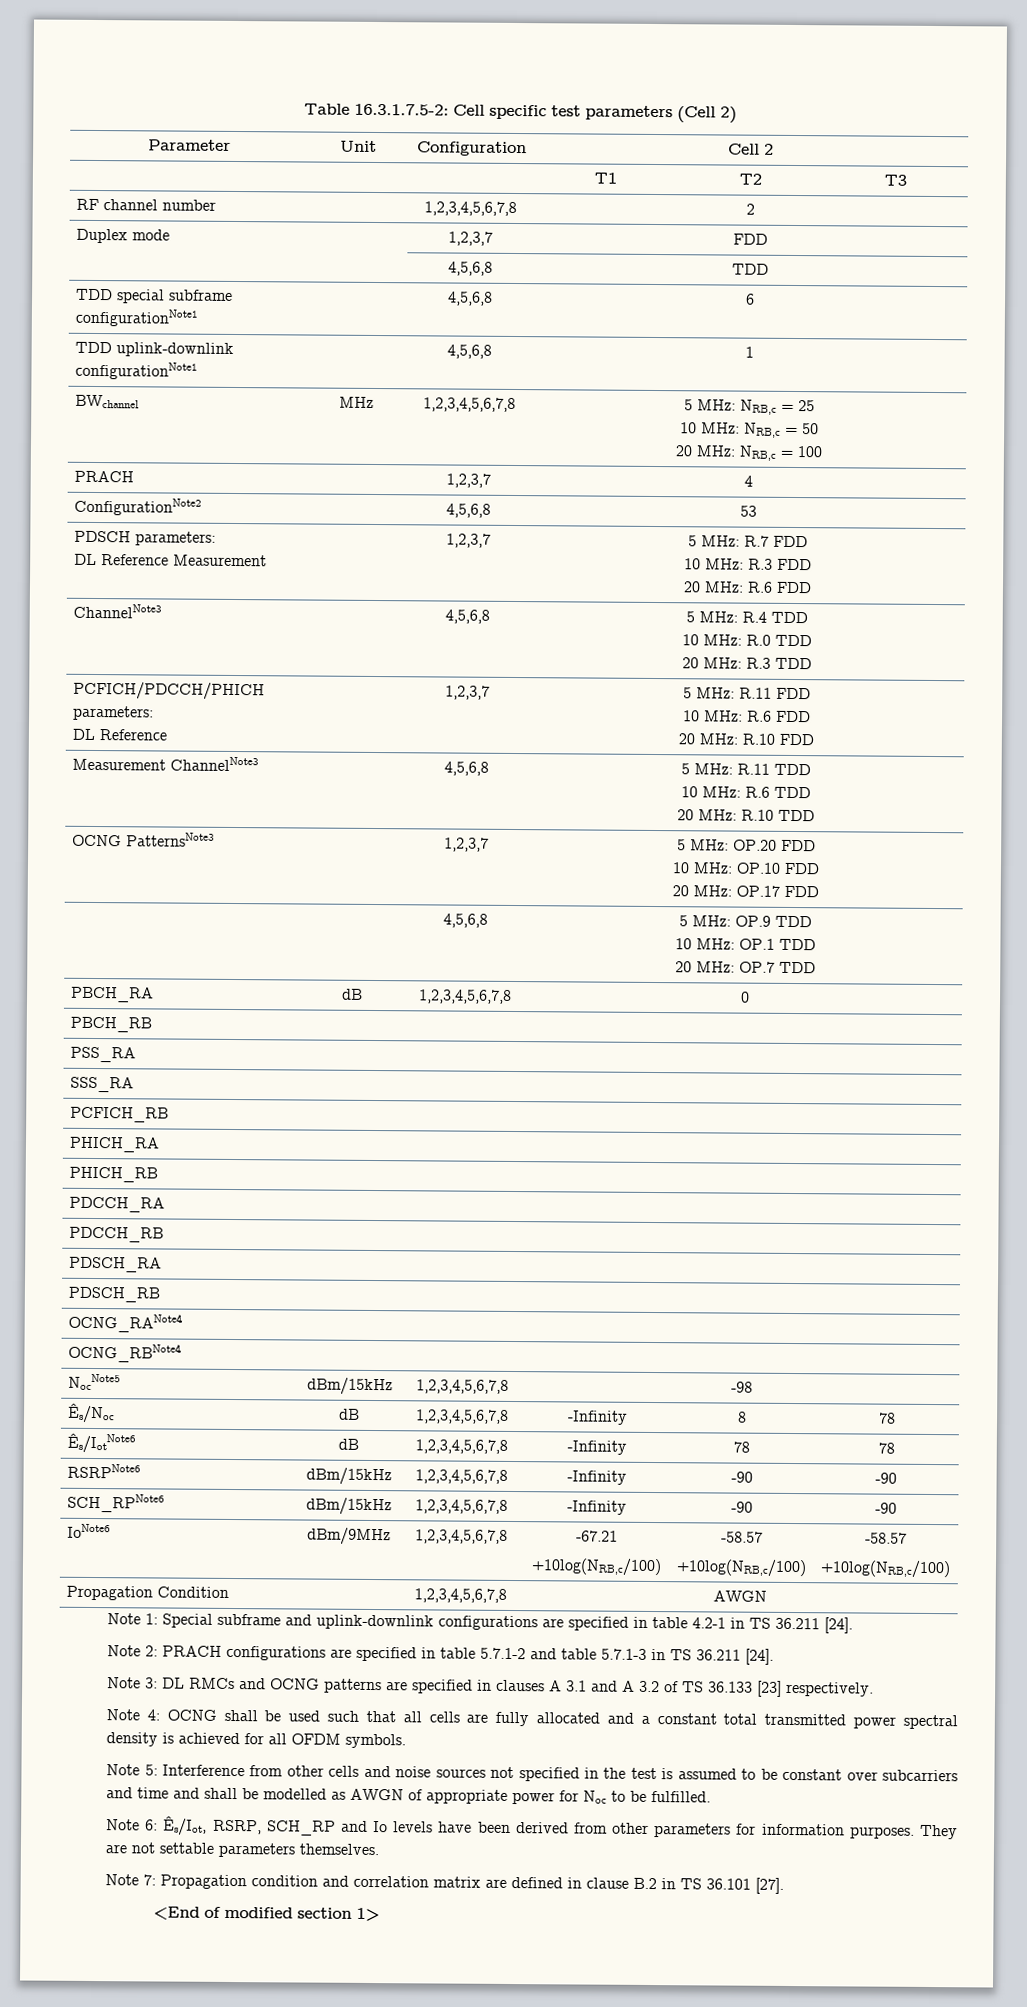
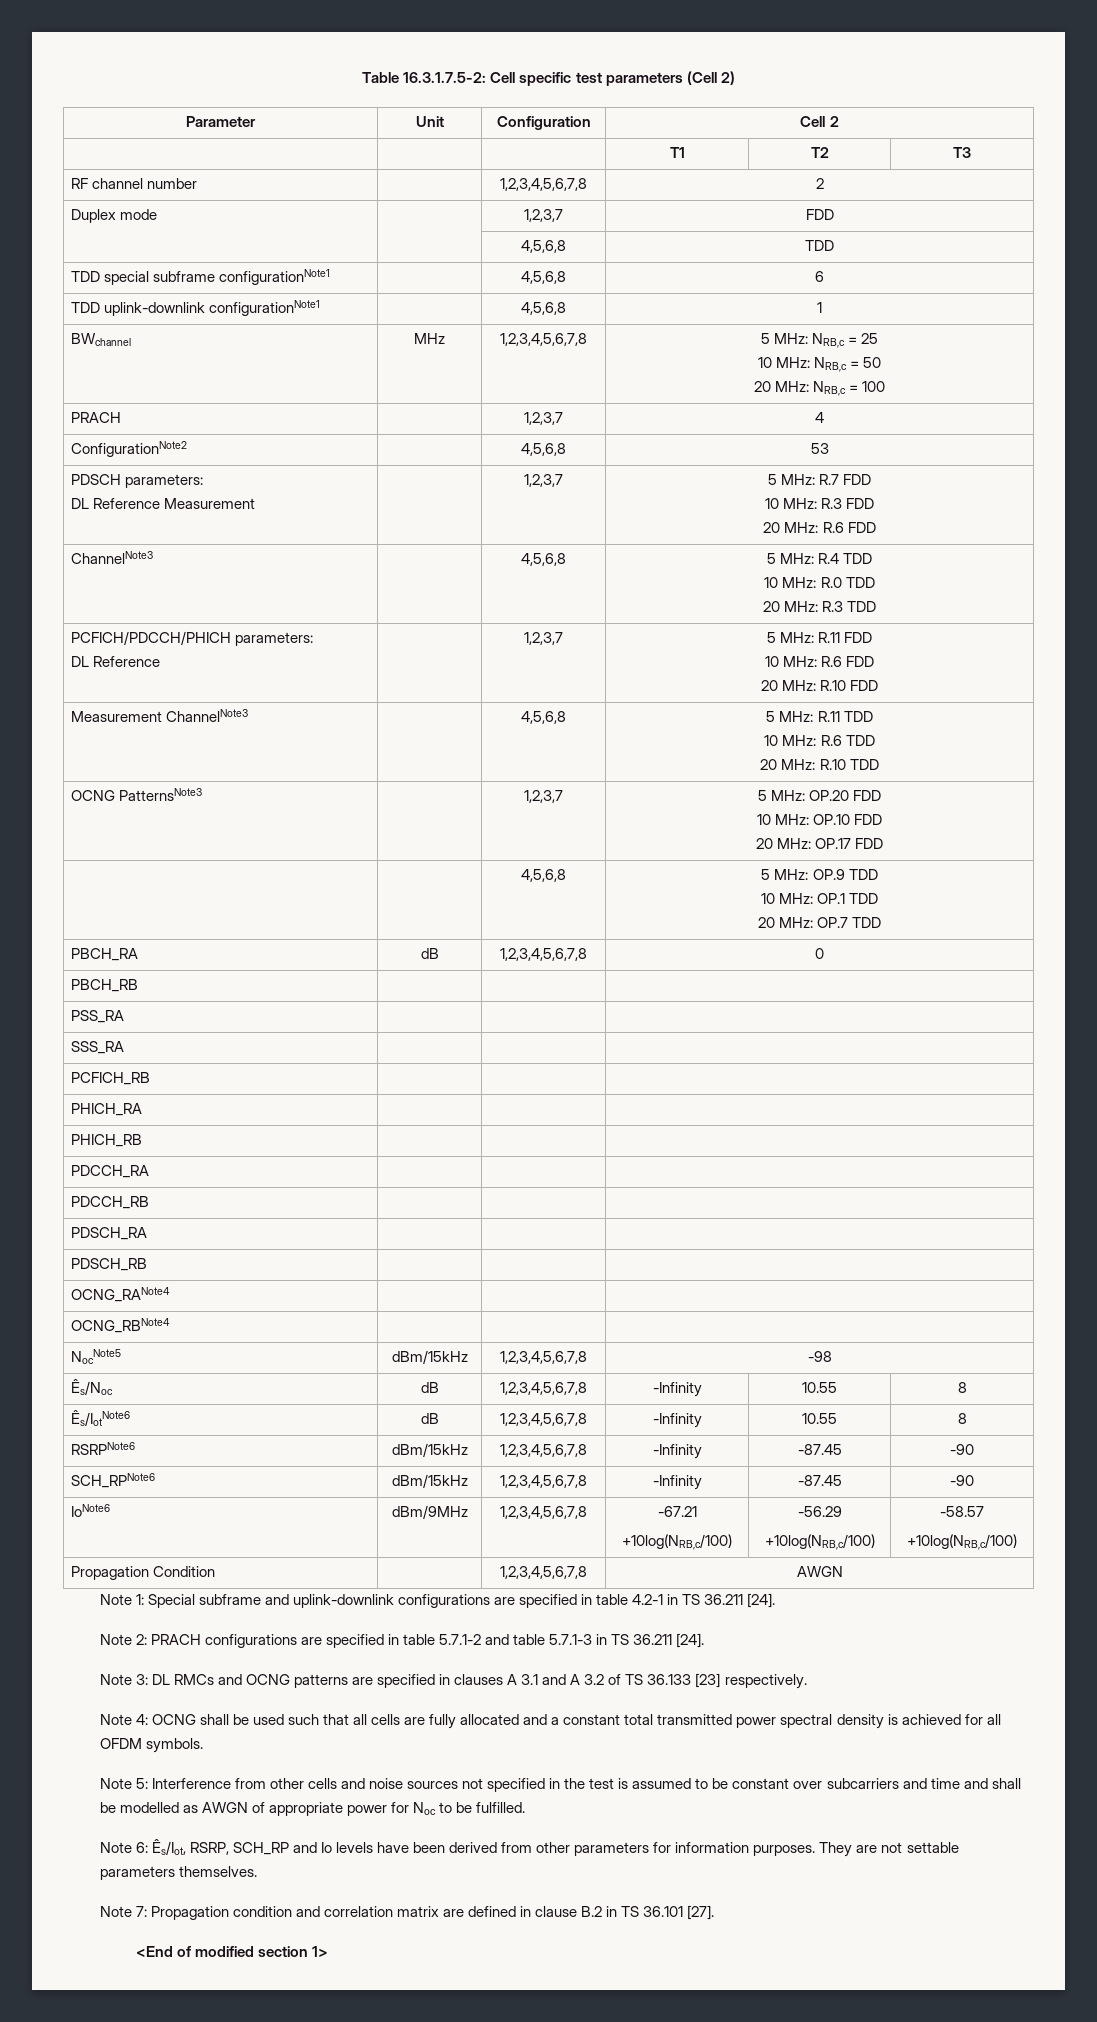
- Ês/Noc | dB | 1,2,3,4,5,6,7,8 | -Infinity | 8 | 78
+ Ês/Noc | dB | 1,2,3,4,5,6,7,8 | -Infinity | 10.55 | 8
- Ês/IotNote6 | dB | 1,2,3,4,5,6,7,8 | -Infinity | 78 | 78
+ Ês/IotNote6 | dB | 1,2,3,4,5,6,7,8 | -Infinity | 10.55 | 8
- RSRPNote6 | dBm/15kHz | 1,2,3,4,5,6,7,8 | -Infinity | -90 | -90
+ RSRPNote6 | dBm/15kHz | 1,2,3,4,5,6,7,8 | -Infinity | -87.45 | -90
- SCH_RPNote6 | dBm/15kHz | 1,2,3,4,5,6,7,8 | -Infinity | -90 | -90
+ SCH_RPNote6 | dBm/15kHz | 1,2,3,4,5,6,7,8 | -Infinity | -87.45 | -90
  IoNote6 | dBm/9MHz | 1,2,3,4,5,6,7,8 | -67.21
- +10log(NRB,c/100) | -58.57
+ +10log(NRB,c/100) | -56.29

